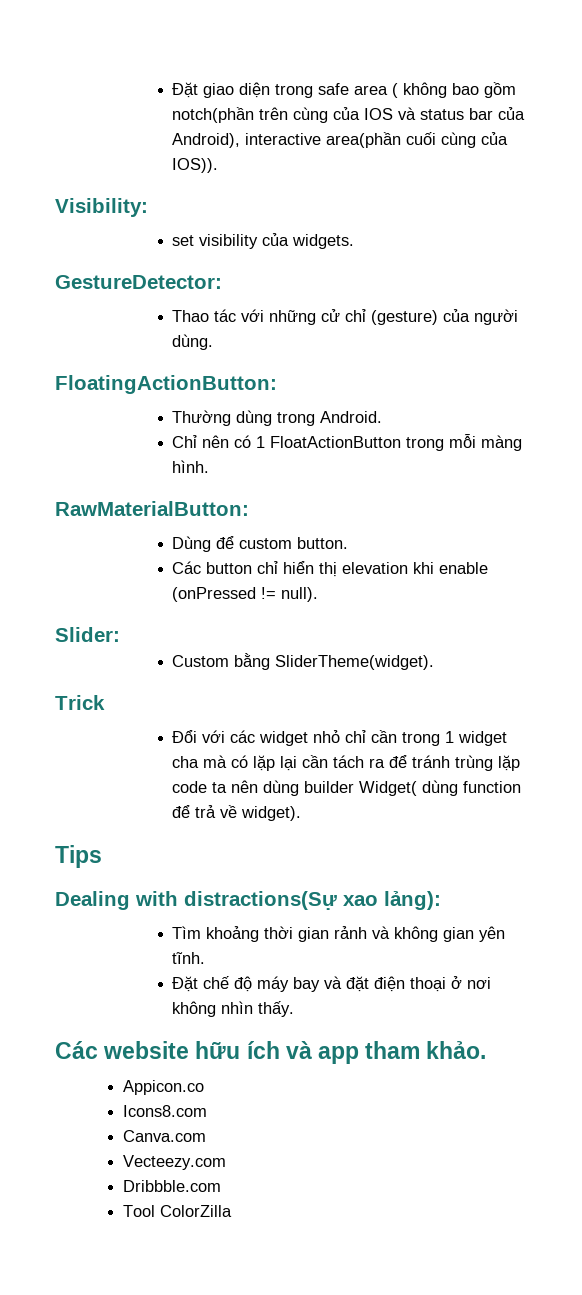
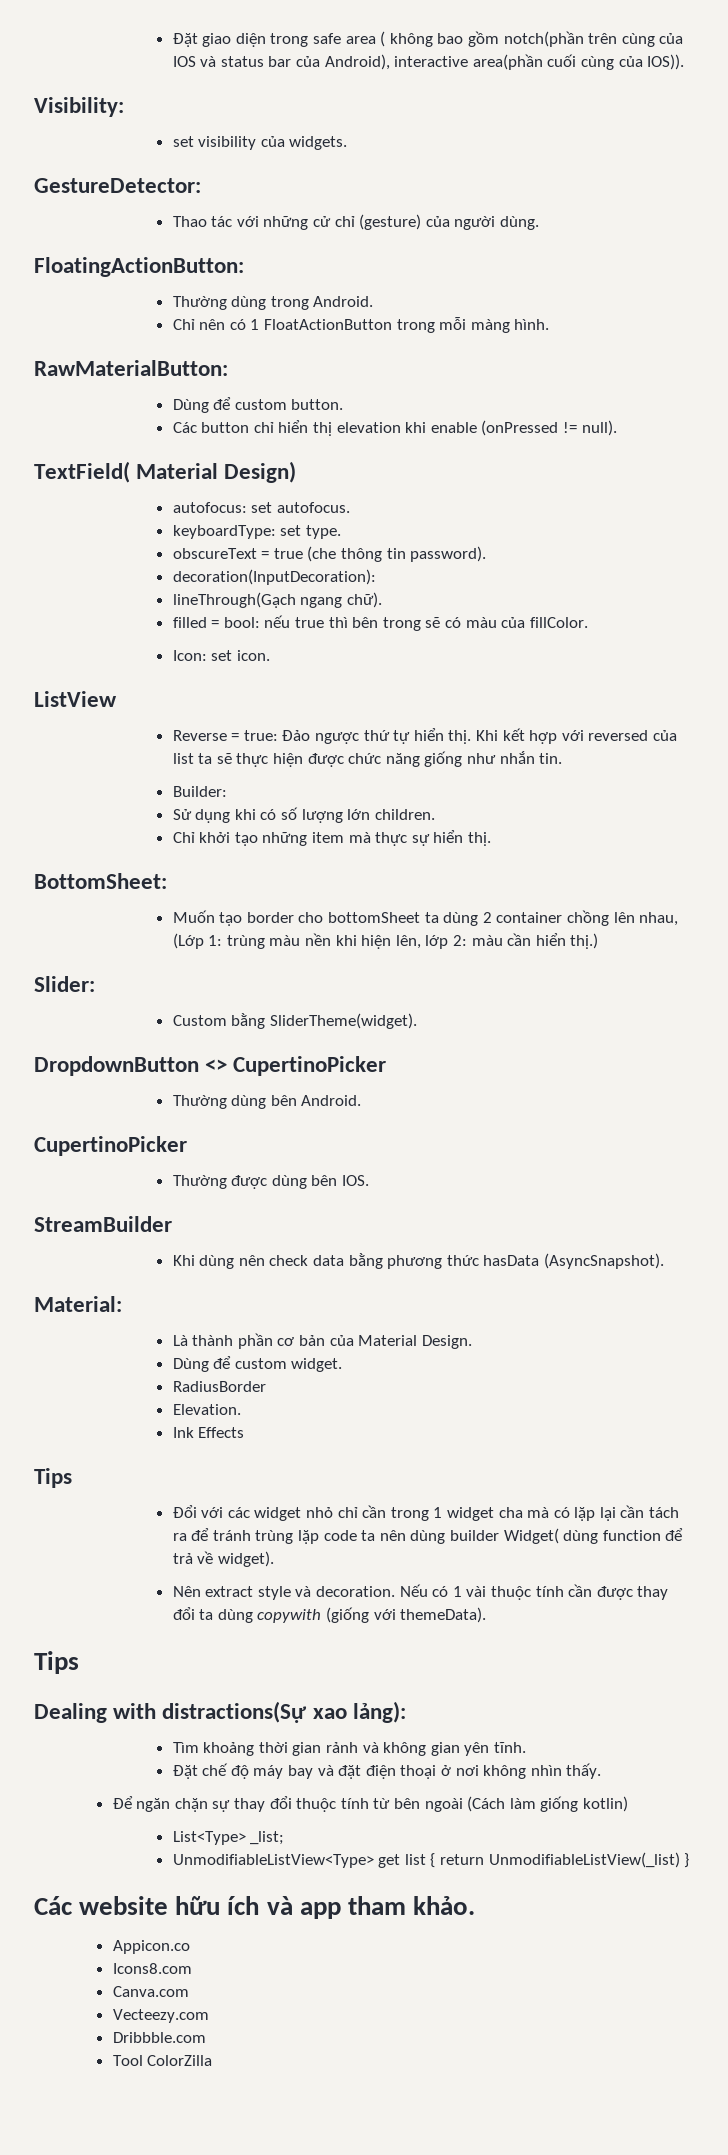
+ TextField( Material Design)
+ autofocus: set autofocus.
+ keyboardType: set type.
+ obscureText = true (che thông tin password).
+ decoration(InputDecoration):
+ lineThrough(Gạch ngang chữ).
+ filled = bool: nếu true thì bên trong sẽ có màu của fillColor.
+ Icon: set icon.
+ ListView
+ Reverse = true: Đảo ngược thứ tự hiển thị. Khi kết hợp với reversed của list ta sẽ thực hiện được chức năng giống như nhắn tin.
+ Builder:
+ Sử dụng khi có số lượng lớn children.
+ Chỉ khởi tạo những item mà thực sự hiển thị.
+ BottomSheet:
+ Muốn tạo border cho bottomSheet ta dùng 2 container chồng lên nhau, (Lớp 1: trùng màu nền khi hiện lên, lớp 2: màu cần hiển thị.)
  Slider:
  Custom bằng SliderTheme(widget).
- Trick
+ DropdownButton <> CupertinoPicker
+ Thường dùng bên Android.
+ CupertinoPicker
+ Thường được dùng bên IOS.
+ StreamBuilder
+ Khi dùng nên check data bằng phương thức hasData (AsyncSnapshot).
+ Material:
+ Là thành phần cơ bản của Material Design.
+ Dùng để custom widget.
+ RadiusBorder
+ Elevation.
+ Ink Effects
+ Tips
+ Nên extract style và decoration. Nếu có 1 vài thuộc tính cần được thay đổi ta dùng copywith (giống với themeData).
+ Để ngăn chặn sự thay đổi thuộc tính từ bên ngoài (Cách làm giống kotlin)
+ List<Type> _list;
+ UnmodifiableListView<Type> get list { return UnmodifiableListView(_list) }

